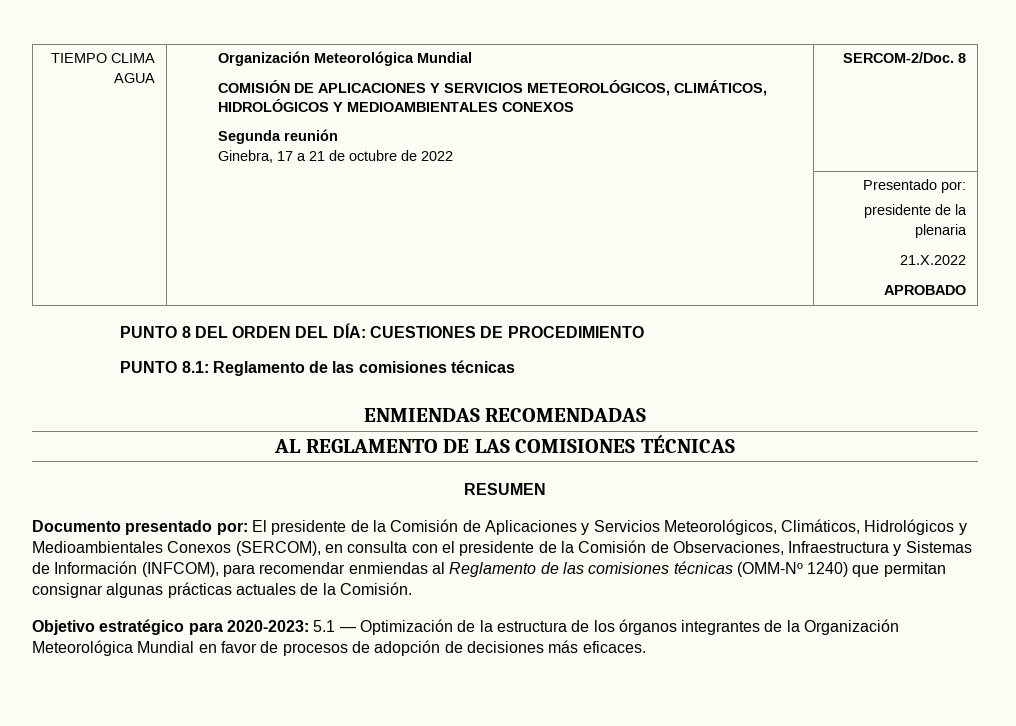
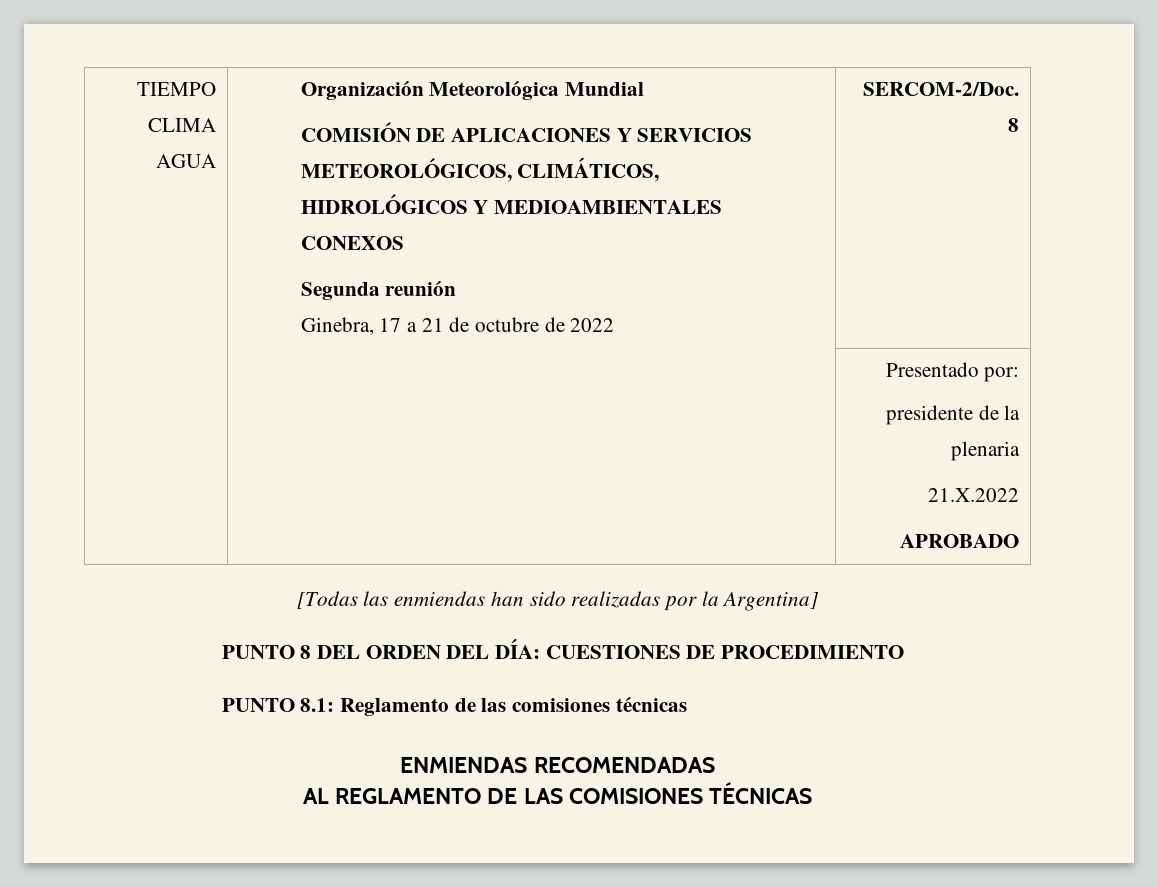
+ [Todas las enmiendas han sido realizadas por la Argentina]
- RESUMEN
- Documento presentado por: El presidente de la Comisión de Aplicaciones y Servicios Meteorológicos, Climáticos, Hidrológicos y Medioambientales Conexos (SERCOM), en consulta con el presidente de la Comisión de Observaciones, Infraestructura y Sistemas de Información (INFCOM), para recomendar enmiendas al Reglamento de las comisiones técnicas (OMM-Nº 1240) que permitan consignar algunas prácticas actuales de la Comisión.
- Objetivo estratégico para 2020-2023: 5.1 — Optimización de la estructura de los órganos integrantes de la Organización Meteorológica Mundial en favor de procesos de adopción de decisiones más eficaces.

